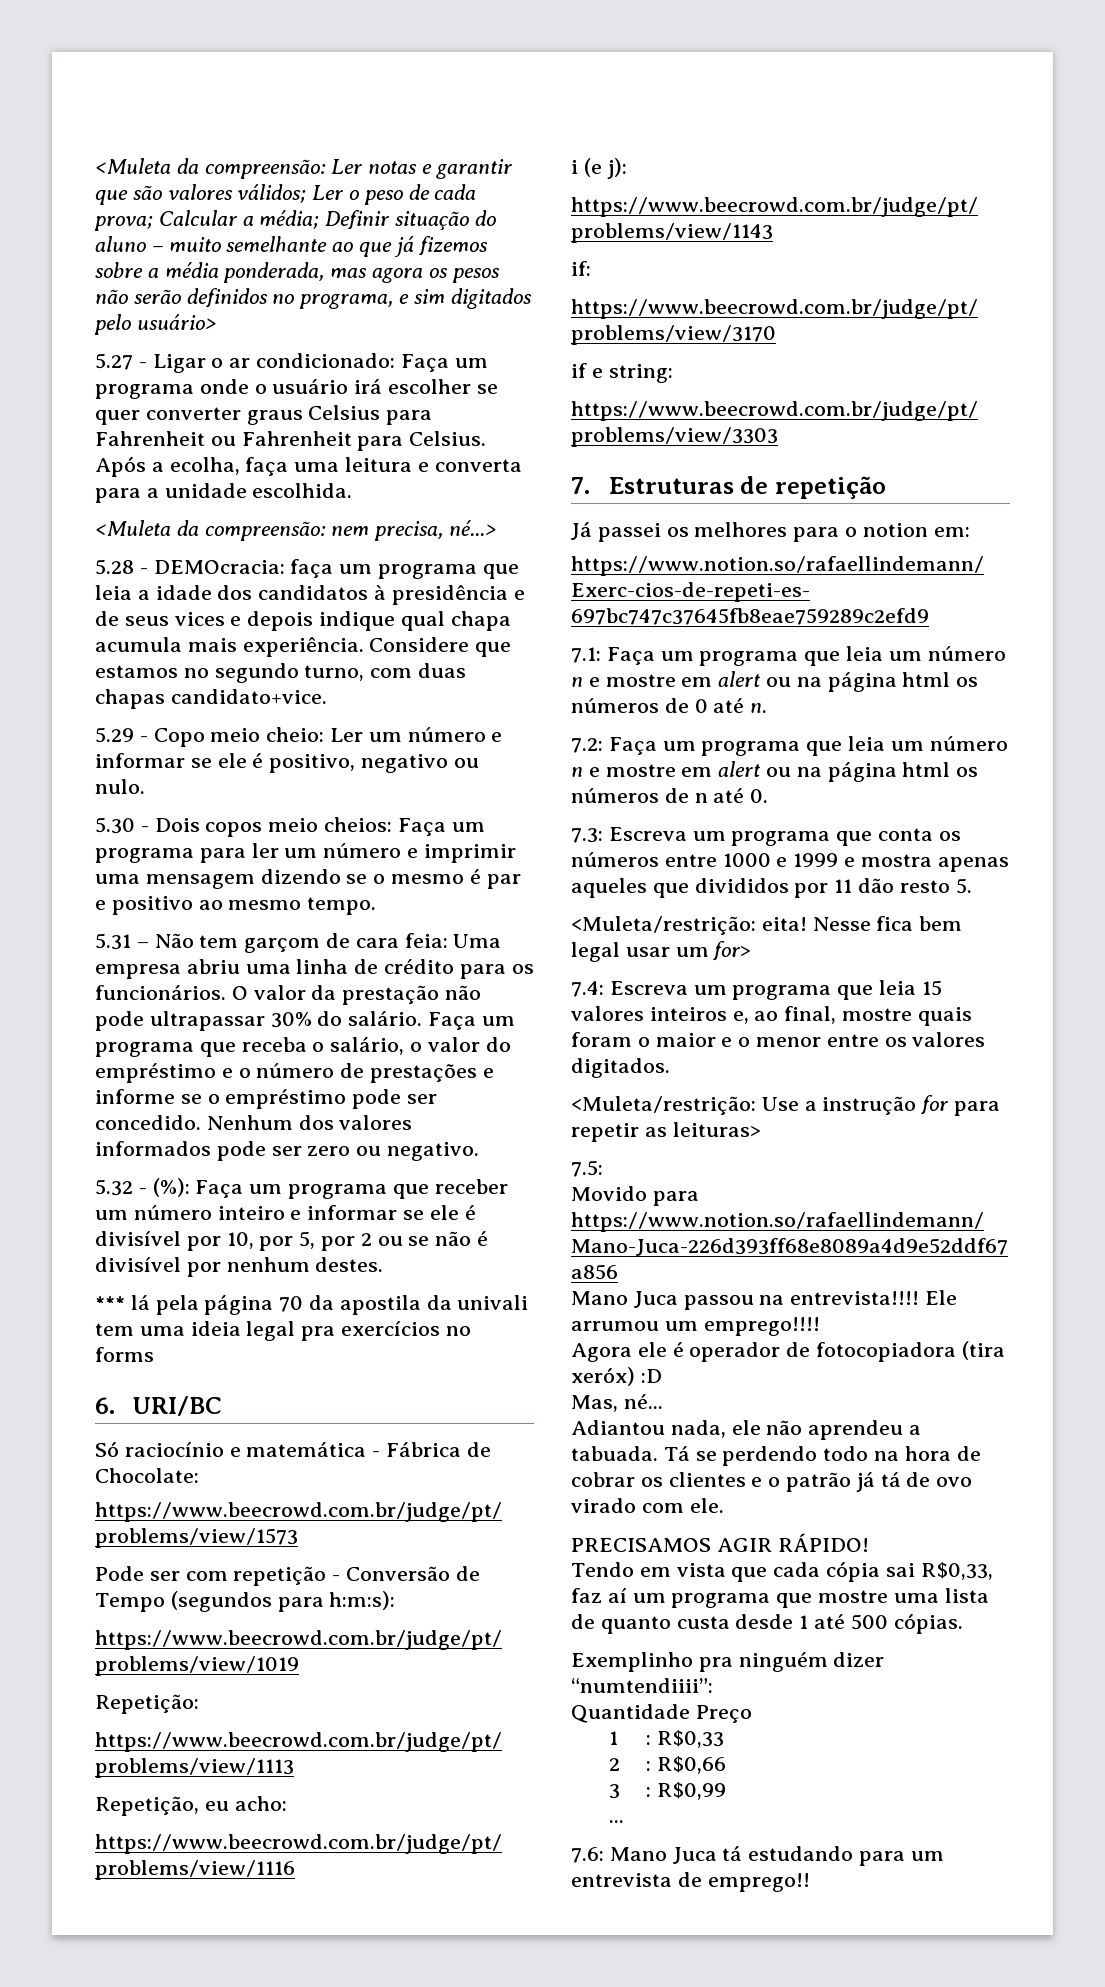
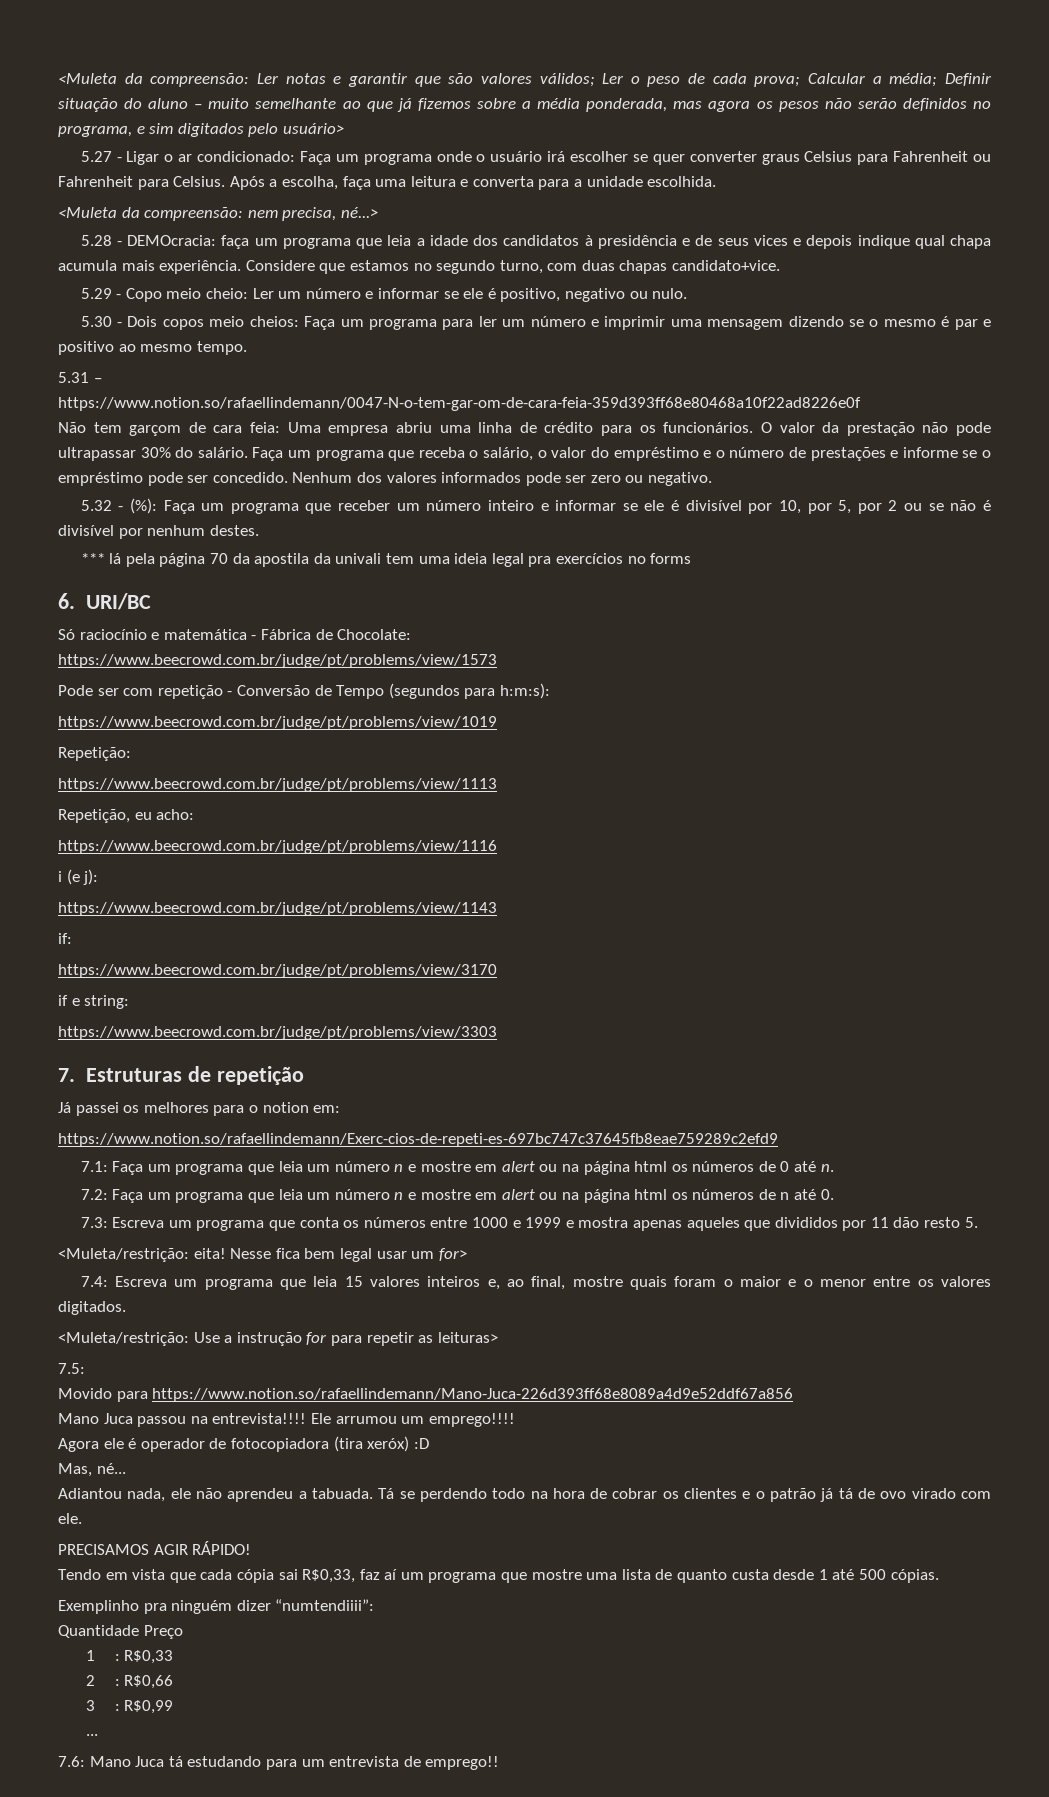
- Após a ecolha, faça uma leitura e converta para a unidade escolhida.
+ Após a escolha, faça uma leitura e converta para a unidade escolhida.
- 5.31 – Não tem garçom de cara feia: Uma empresa abriu uma linha de crédito para os funcionários.
+ 5.31 –
+ https://www.notion.so/rafaellindemann/0047-N-o-tem-gar-om-de-cara-feia-359d393ff68e80468a10f22ad8226e0f
+ Não tem garçom de cara feia: Uma empresa abriu uma linha de crédito para os funcionários.

